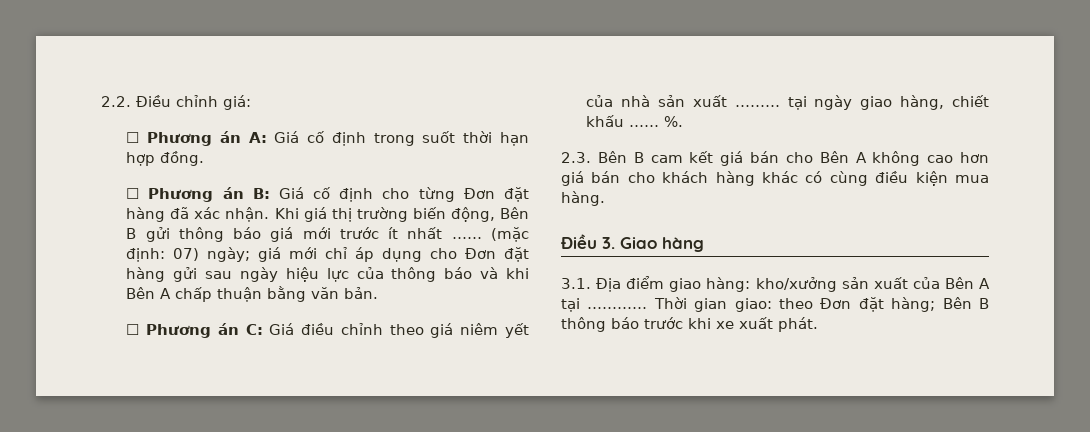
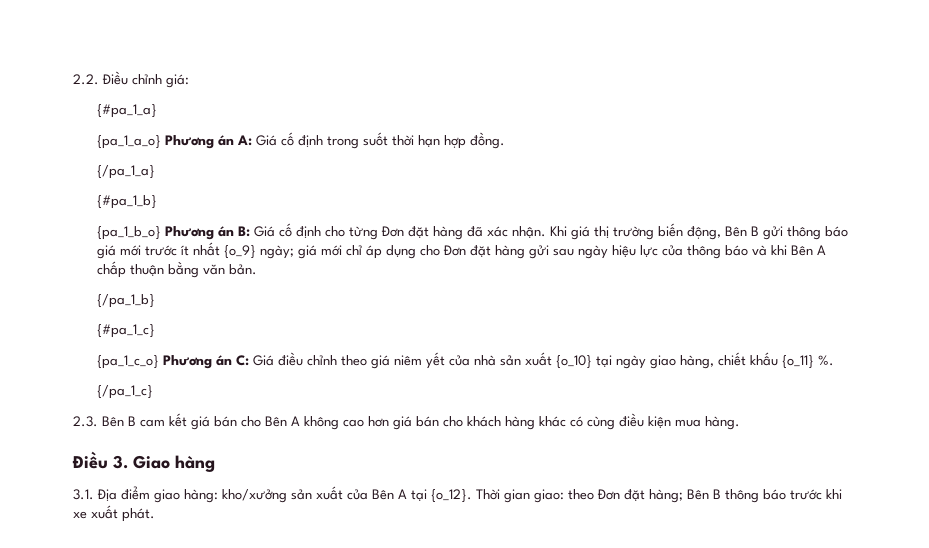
- ☐ Phương án A: Giá cố định trong suốt thời hạn hợp đồng.
+ {#pa_1_a}
+ {pa_1_a_o} Phương án A: Giá cố định trong suốt thời hạn hợp đồng.
- ☐ Phương án B: Giá cố định cho từng Đơn đặt hàng đã xác nhận.
+ {/pa_1_a}
+ {#pa_1_b}
+ {pa_1_b_o} Phương án B: Giá cố định cho từng Đơn đặt hàng đã xác nhận.
- Khi giá thị trường biến động, Bên B gửi thông báo giá mới trước ít nhất …… (mặc định: 07) ngày; giá mới chỉ áp dụng cho Đơn đặt hàng gửi sau ngày hiệu lực của thông báo và khi Bên A chấp thuận bằng văn bản.
+ Khi giá thị trường biến động, Bên B gửi thông báo giá mới trước ít nhất {o_9} ngày; giá mới chỉ áp dụng cho Đơn đặt hàng gửi sau ngày hiệu lực của thông báo và khi Bên A chấp thuận bằng văn bản.
- ☐ Phương án C: Giá điều chỉnh theo giá niêm yết của nhà sản xuất ……… tại ngày giao hàng, chiết khấu …… %.
+ {/pa_1_b}
+ {#pa_1_c}
+ {pa_1_c_o} Phương án C: Giá điều chỉnh theo giá niêm yết của nhà sản xuất {o_10} tại ngày giao hàng, chiết khấu {o_11} %.
+ {/pa_1_c}
- 3.1. Địa điểm giao hàng: kho/xưởng sản xuất của Bên A tại …………
+ 3.1. Địa điểm giao hàng: kho/xưởng sản xuất của Bên A tại {o_12}.

